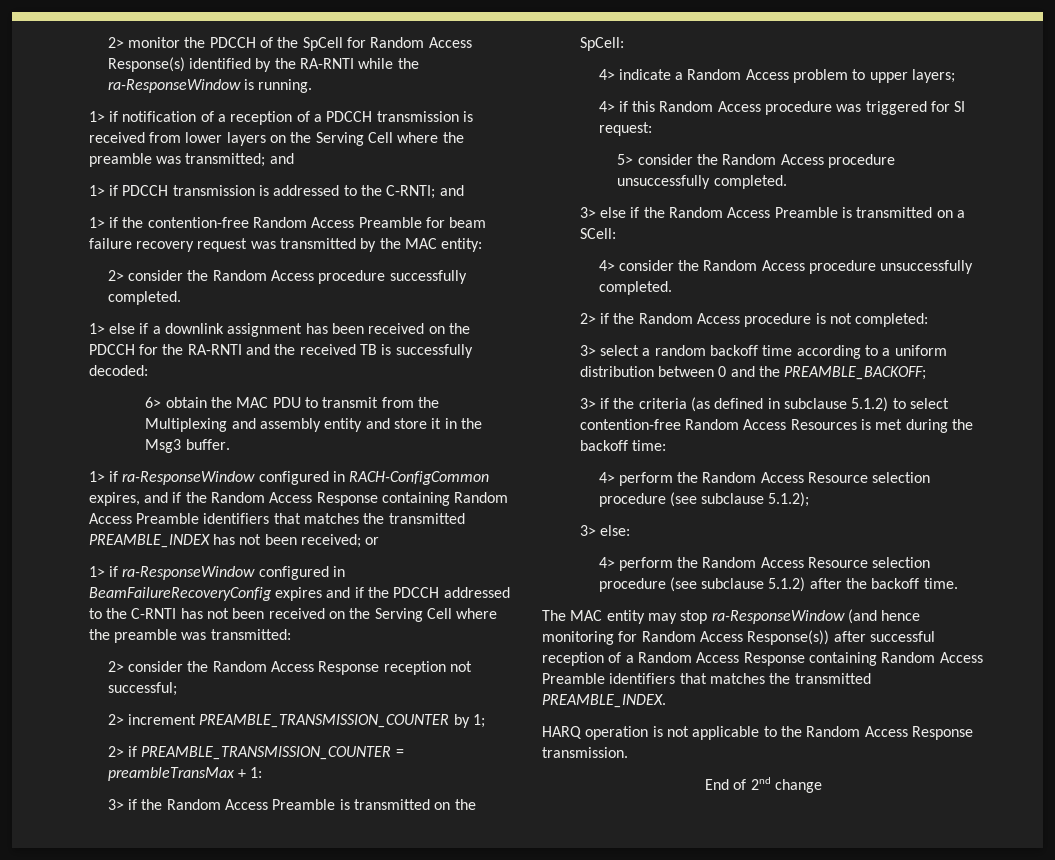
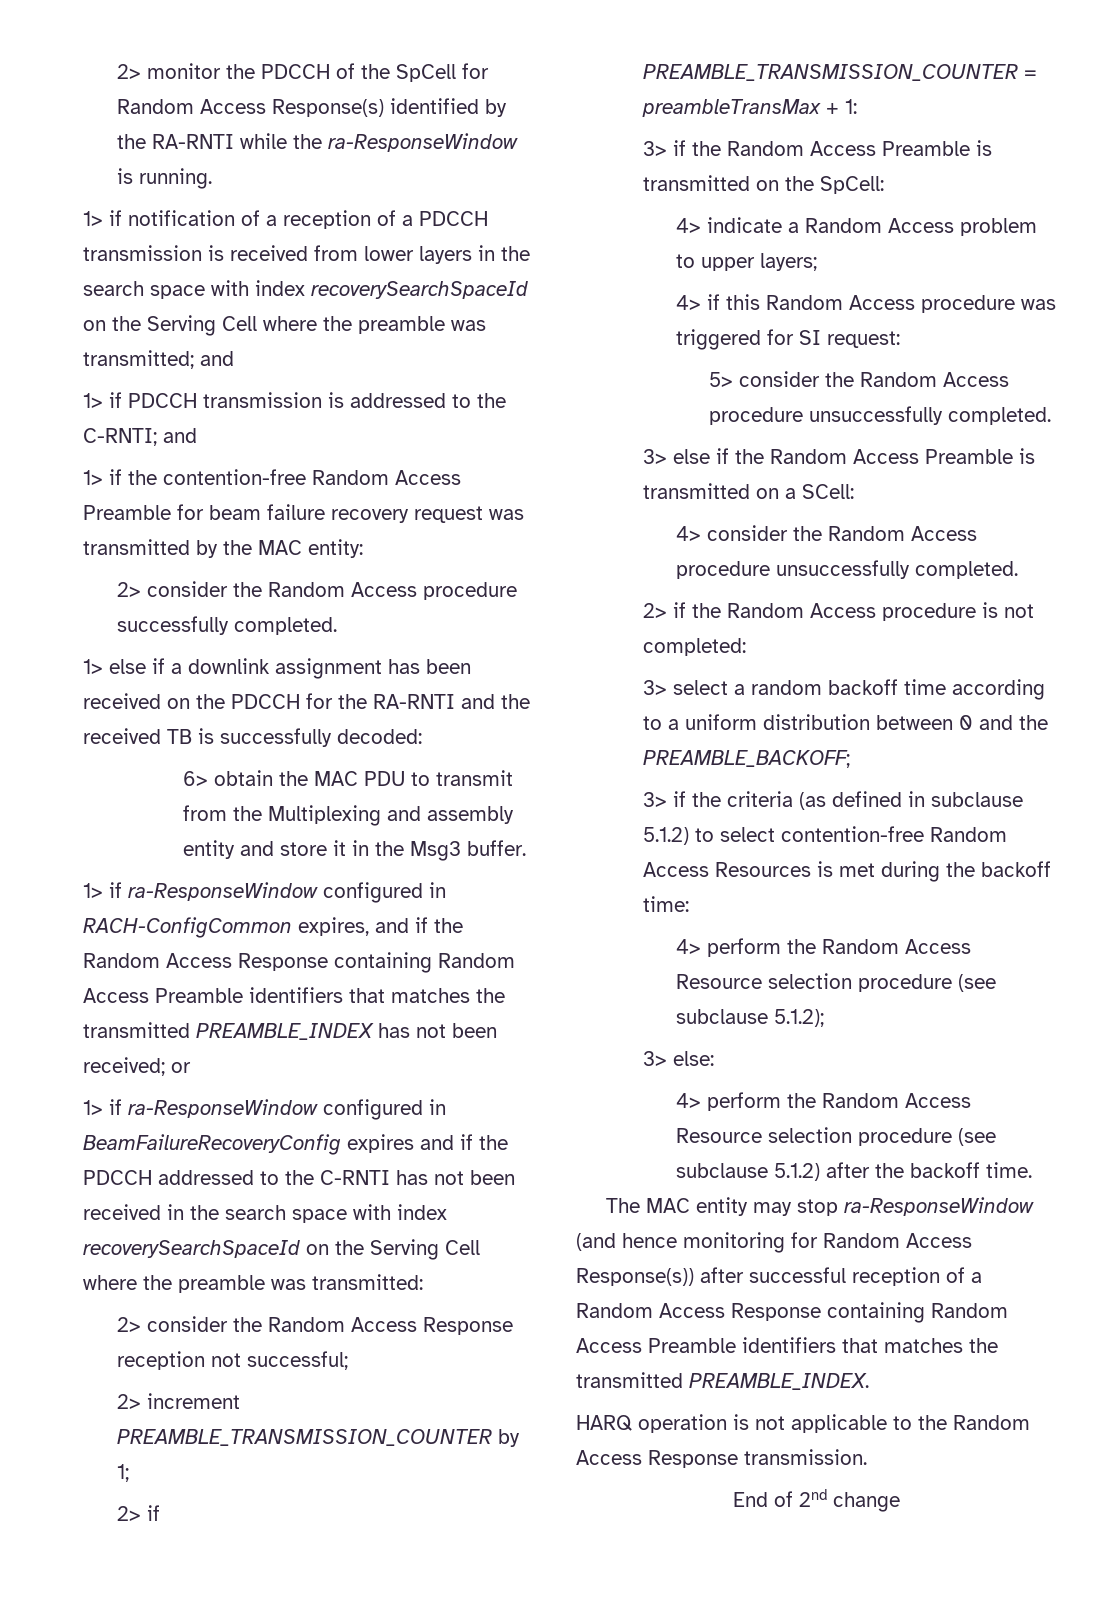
- 1> if notification of a reception of a PDCCH transmission is received from lower layers on the Serving Cell where the preamble was transmitted; and
+ 1> if notification of a reception of a PDCCH transmission is received from lower layers in the search space with index recoverySearchSpaceId on the Serving Cell where the preamble was transmitted; and
- 1> if ra-ResponseWindow configured in BeamFailureRecoveryConfig expires and if the PDCCH addressed to the C-RNTI has not been received on the Serving Cell where the preamble was transmitted:
+ 1> if ra-ResponseWindow configured in BeamFailureRecoveryConfig expires and if the PDCCH addressed to the C-RNTI has not been received in the search space with index recoverySearchSpaceId on the Serving Cell where the preamble was transmitted:

